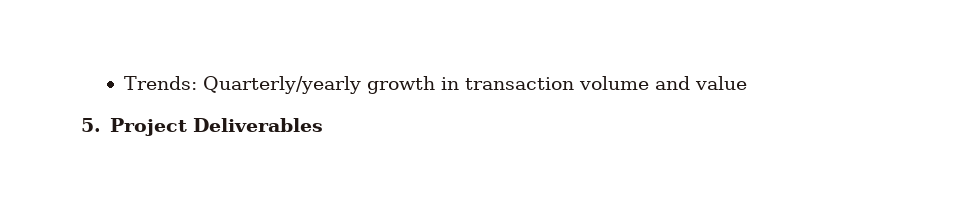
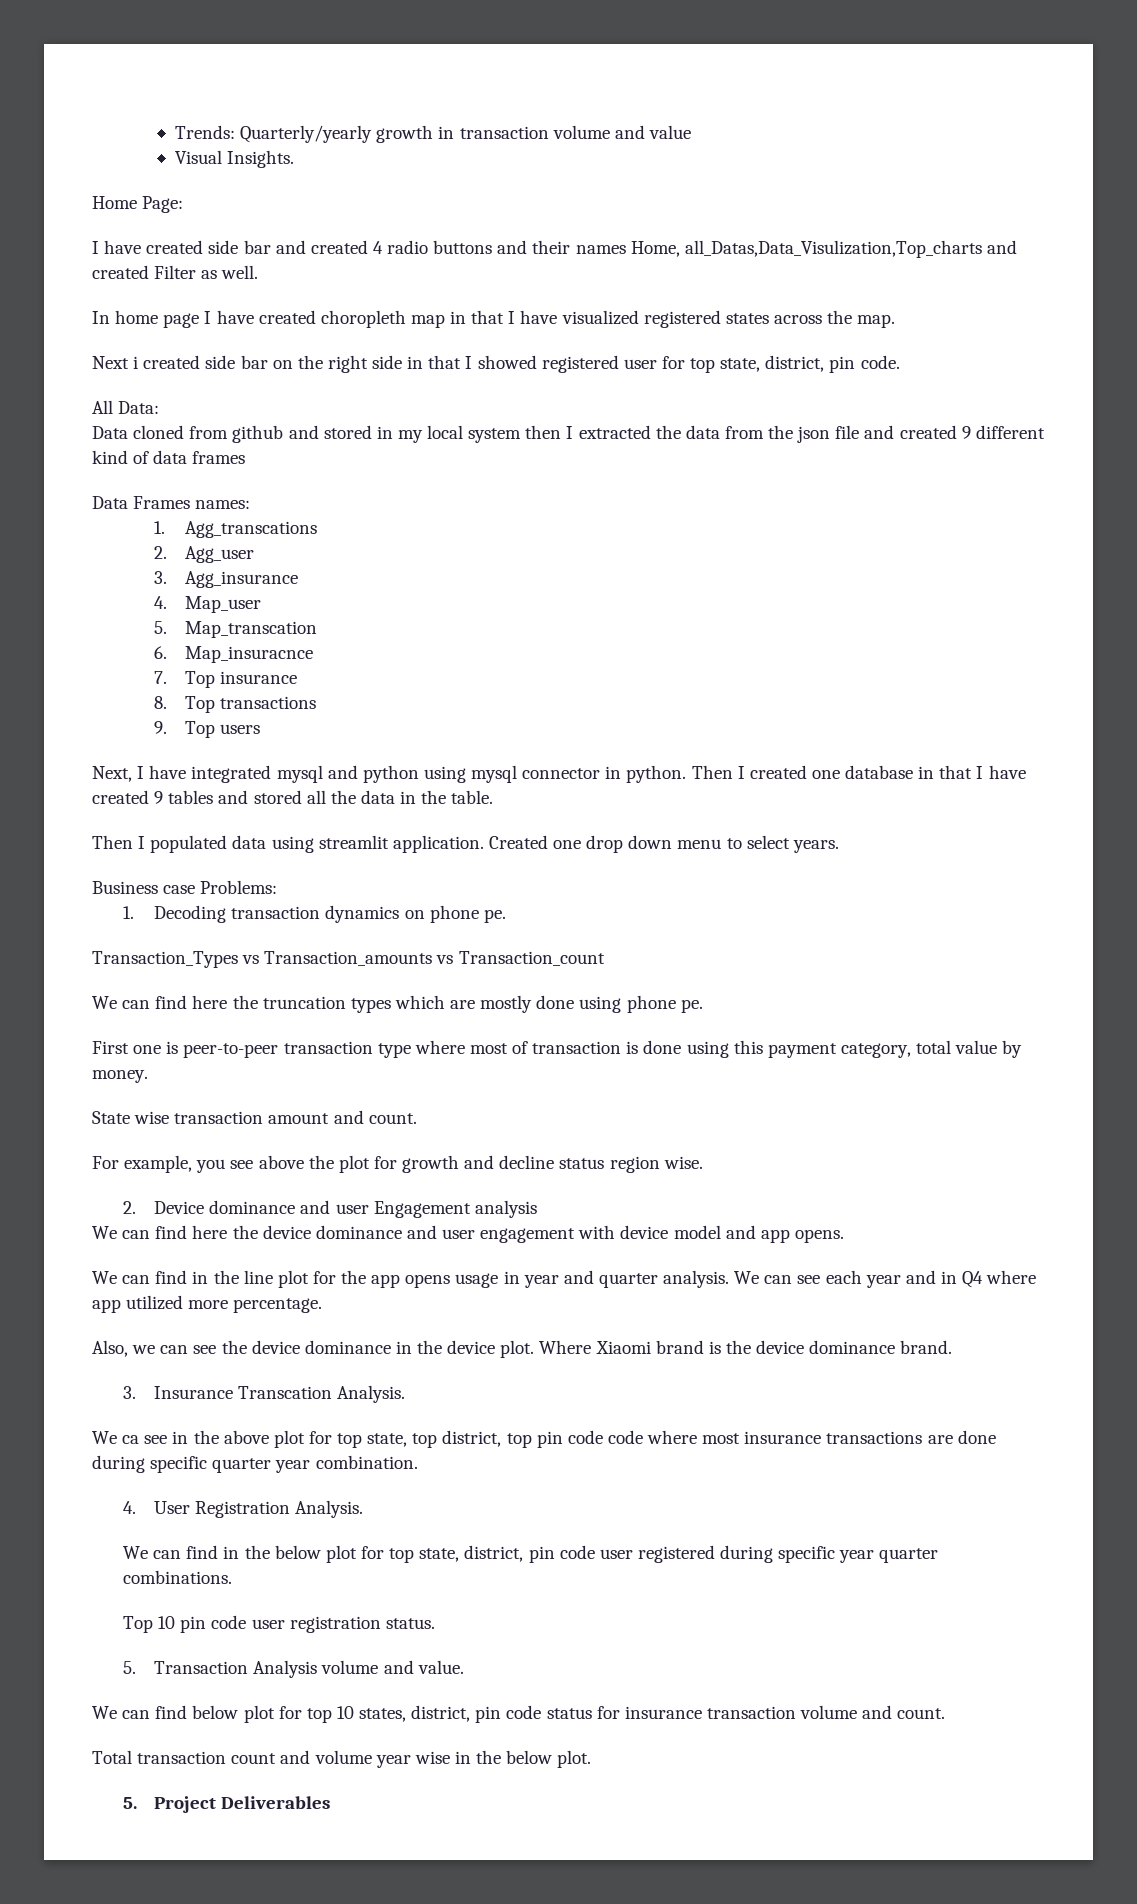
+ Visual Insights.
+ Home Page:
+ I have created side bar and created 4 radio buttons and their names Home, all_Datas,Data_Visulization,Top_charts and created Filter as well.
+ In home page I have created choropleth map in that I have visualized registered states across the map.
+ Next i created side bar on the right side in that I showed registered user for top state, district, pin code.
+ All Data:
+ Data cloned from github and stored in my local system then I extracted the data from the json file and created 9 different kind of data frames
+ Data Frames names:
+ 1. Agg_transcations
+ 2. Agg_user
+ 3. Agg_insurance
+ 4. Map_user
+ 5. Map_transcation
+ 6. Map_insuracnce
+ 7. Top insurance
+ 8. Top transactions
+ 9. Top users
+ Next, I have integrated mysql and python using mysql connector in python. Then I created one database in that I have created 9 tables and stored all the data in the table.
+ Then I populated data using streamlit application. Created one drop down menu to select years.
+ Business case Problems:
+ 1. Decoding transaction dynamics on phone pe.
+ Transaction_Types vs Transaction_amounts vs Transaction_count
+ We can find here the truncation types which are mostly done using phone pe.
+ First one is peer-to-peer transaction type where most of transaction is done using this payment category, total value by money.
+ State wise transaction amount and count.
+ For example, you see above the plot for growth and decline status region wise.
+ 2. Device dominance and user Engagement analysis
+ We can find here the device dominance and user engagement with device model and app opens.
+ We can find in the line plot for the app opens usage in year and quarter analysis. We can see each year and in Q4 where app utilized more percentage.
+ Also, we can see the device dominance in the device plot. Where Xiaomi brand is the device dominance brand.
+ 3. Insurance Transcation Analysis.
+ We ca see in the above plot for top state, top district, top pin code code where most insurance transactions are done during specific quarter year combination.
+ 4. User Registration Analysis.
+ We can find in the below plot for top state, district, pin code user registered during specific year quarter combinations.
+ Top 10 pin code user registration status.
+ 5. Transaction Analysis volume and value.
+ We can find below plot for top 10 states, district, pin code status for insurance transaction volume and count.
+ Total transaction count and volume year wise in the below plot.

